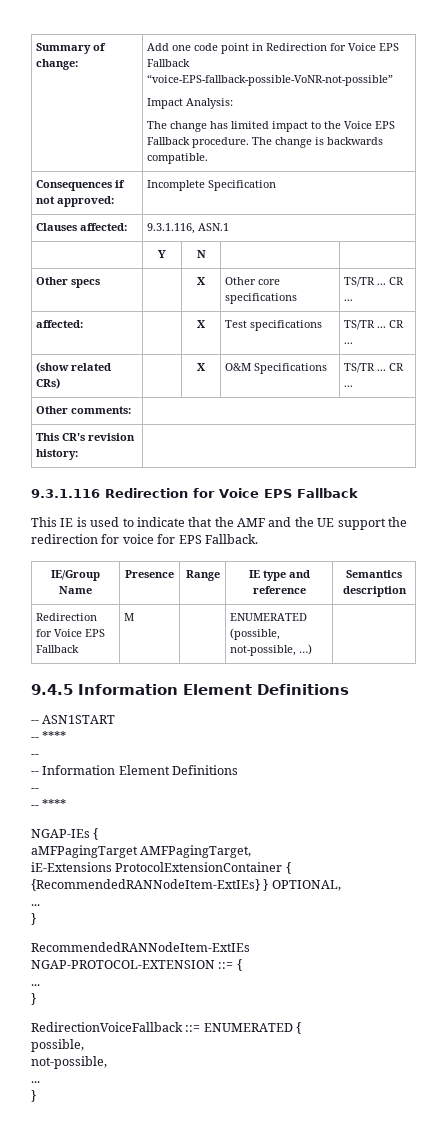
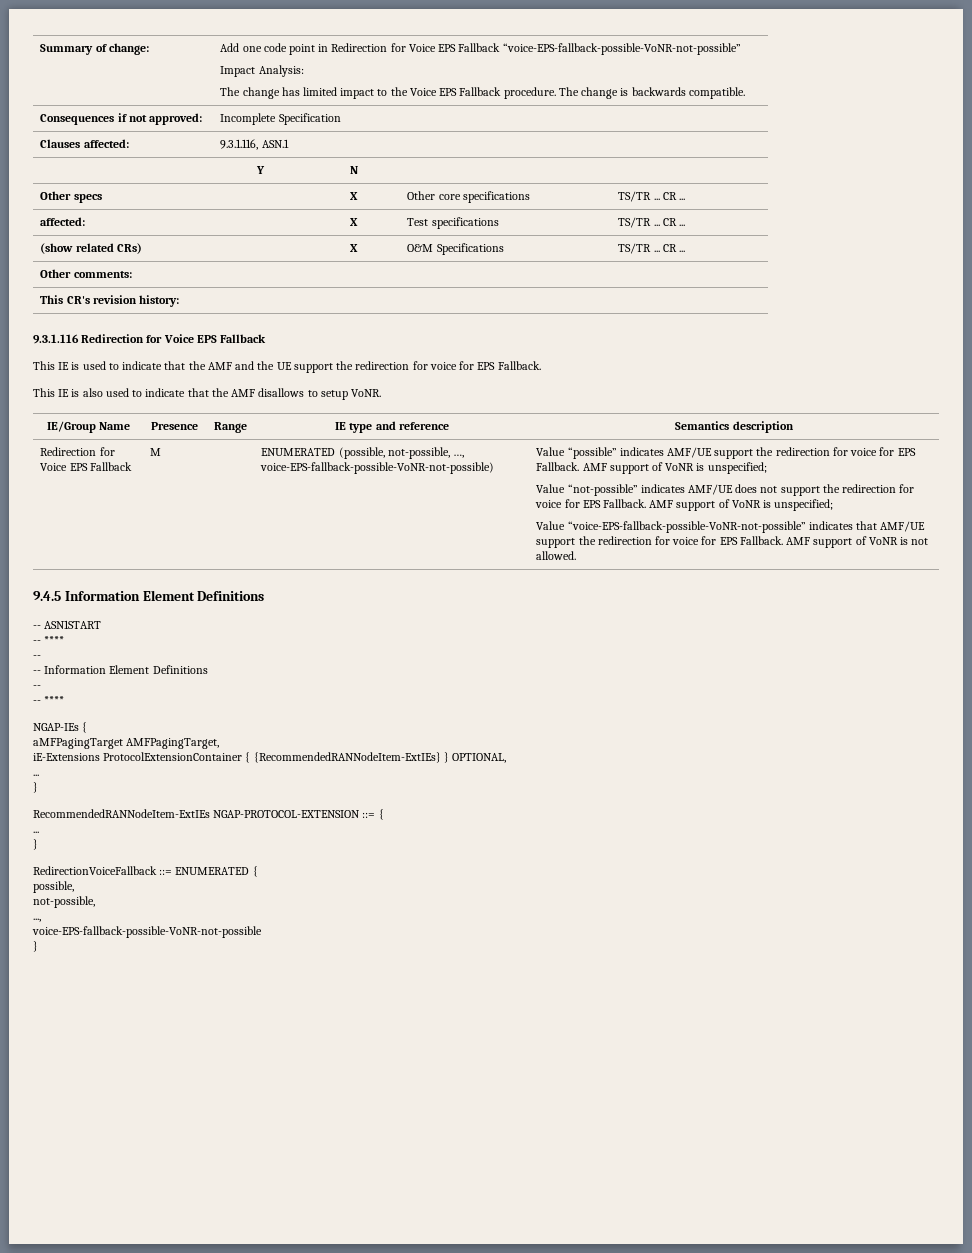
+ This IE is also used to indicate that the AMF disallows to setup VoNR.
- ENUMERATED (possible, not-possible, …)
+ ENUMERATED (possible, not-possible, …, voice-EPS-fallback-possible-VoNR-not-possible) | Value “possible” indicates AMF/UE support the redirection for voice for EPS Fallback. AMF support of VoNR is unspecified;
+ Value “not-possible” indicates AMF/UE does not support the redirection for voice for EPS Fallback. AMF support of VoNR is unspecified;
+ Value “voice-EPS-fallback-possible-VoNR-not-possible” indicates that AMF/UE support the redirection for voice for EPS Fallback. AMF support of VoNR is not allowed.
  possible,
  not-possible,
- ...
+ ...,
+ voice-EPS-fallback-possible-VoNR-not-possible

